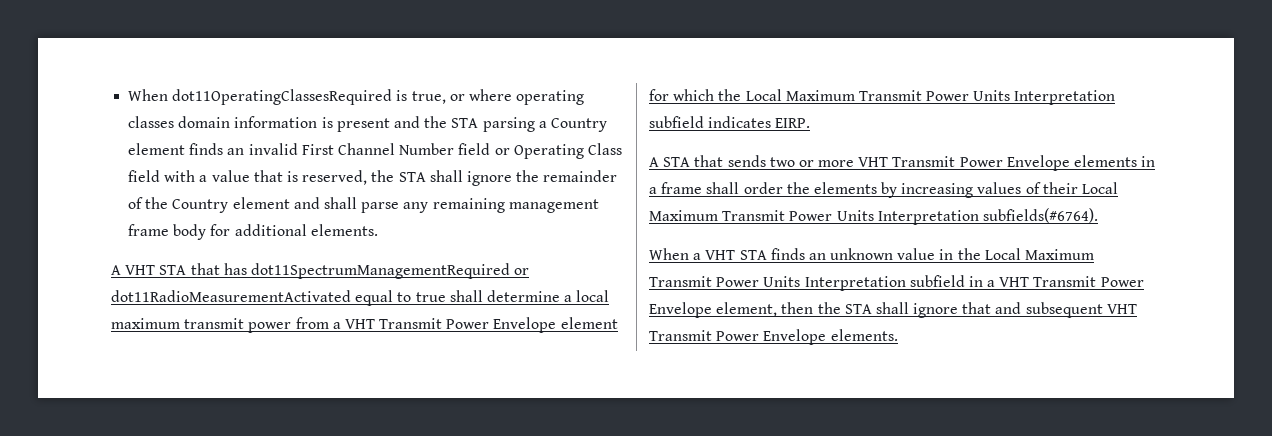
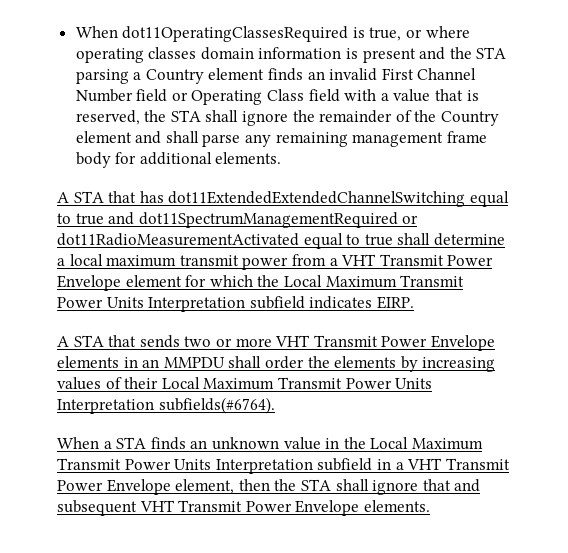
- A VHT STA that has dot11SpectrumManagementRequired or dot11RadioMeasurementActivated equal to true shall determine a local maximum transmit power from a VHT Transmit Power Envelope element for which the Local Maximum Transmit Power Units Interpretation subfield indicates EIRP.
+ A STA that has dot11ExtendedExtendedChannelSwitching equal to true and dot11SpectrumManagementRequired or dot11RadioMeasurementActivated equal to true shall determine a local maximum transmit power from a VHT Transmit Power Envelope element for which the Local Maximum Transmit Power Units Interpretation subfield indicates EIRP.
- A STA that sends two or more VHT Transmit Power Envelope elements in a frame shall order the elements by increasing values of their Local Maximum Transmit Power Units Interpretation subfields(#6764).
+ A STA that sends two or more VHT Transmit Power Envelope elements in an MMPDU shall order the elements by increasing values of their Local Maximum Transmit Power Units Interpretation subfields(#6764).
- When a VHT STA finds an unknown value in the Local Maximum Transmit Power Units Interpretation subfield in a VHT Transmit Power Envelope element, then the STA shall ignore that and subsequent VHT Transmit Power Envelope elements.
+ When a STA finds an unknown value in the Local Maximum Transmit Power Units Interpretation subfield in a VHT Transmit Power Envelope element, then the STA shall ignore that and subsequent VHT Transmit Power Envelope elements.

